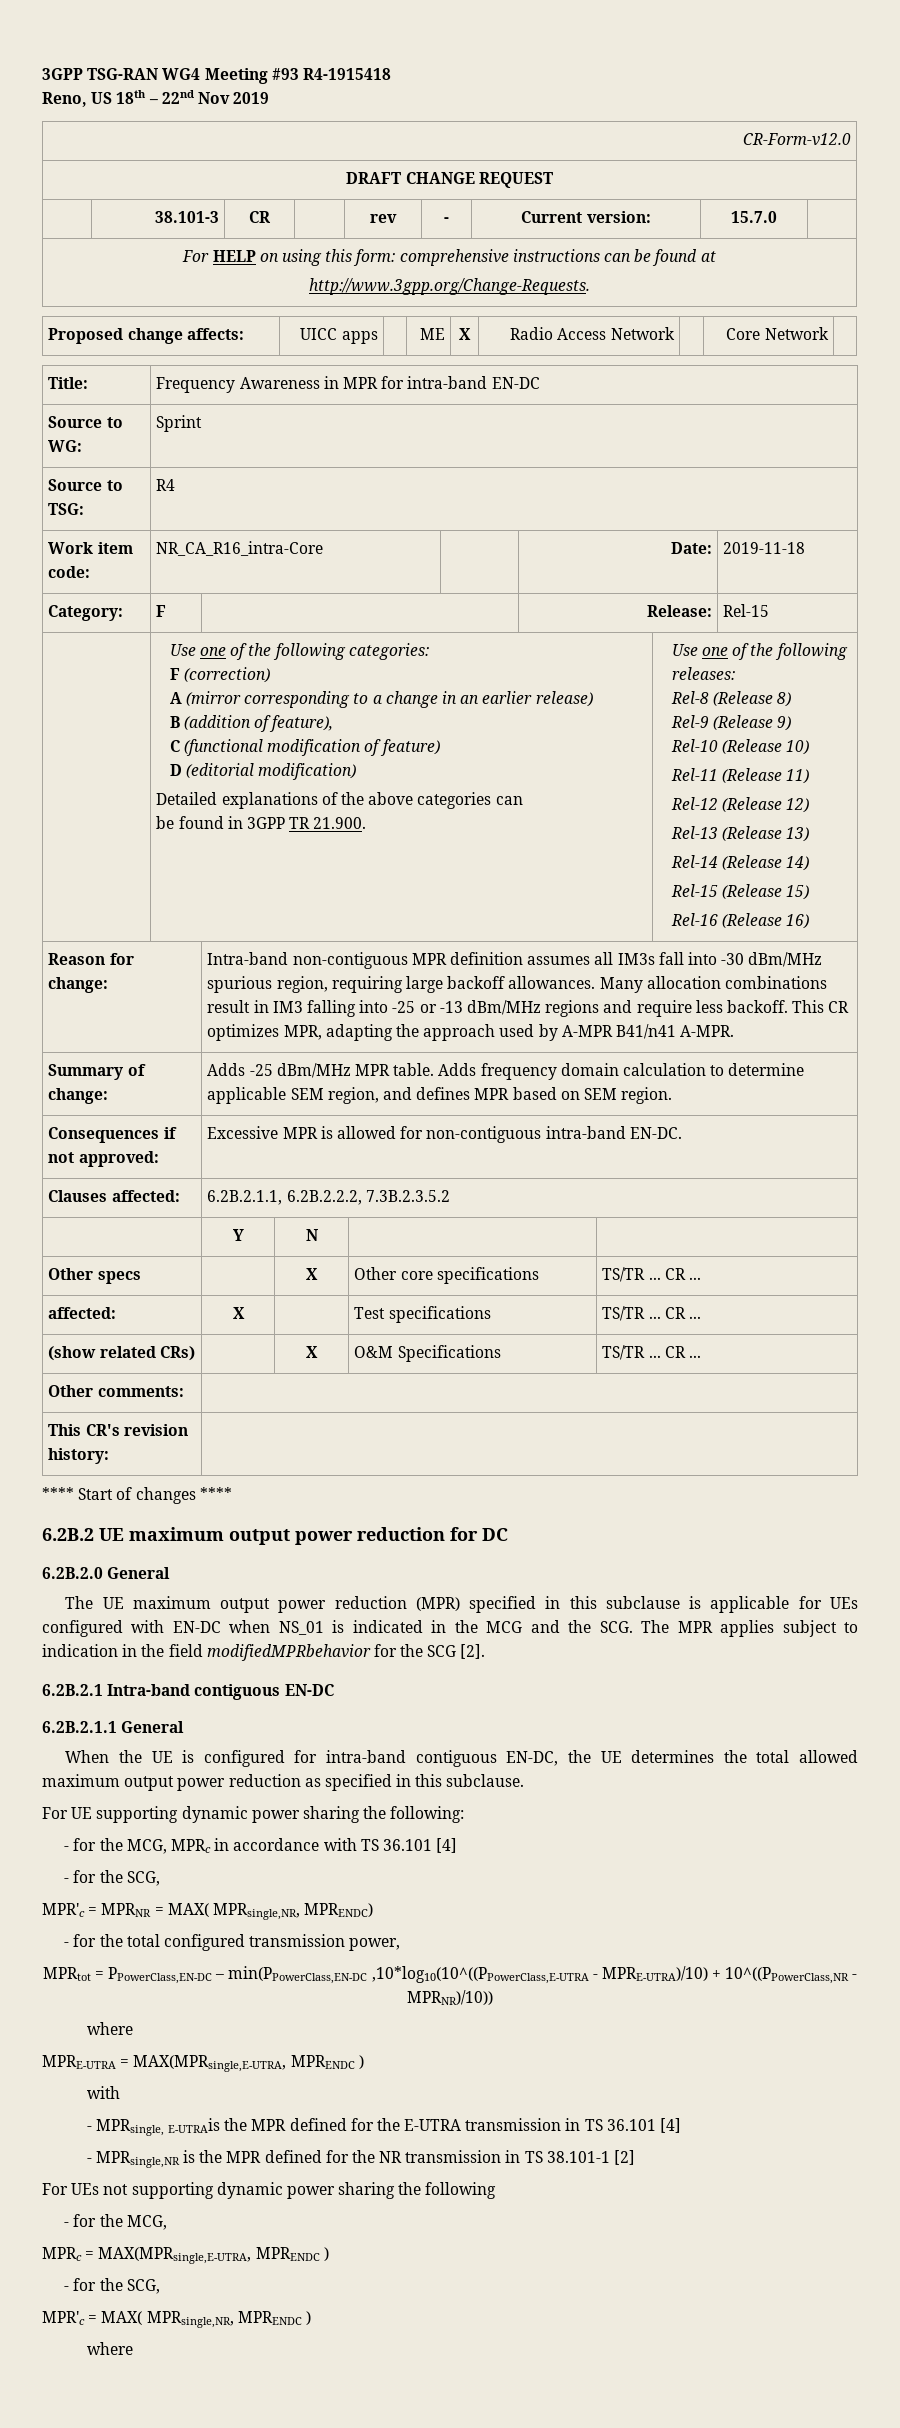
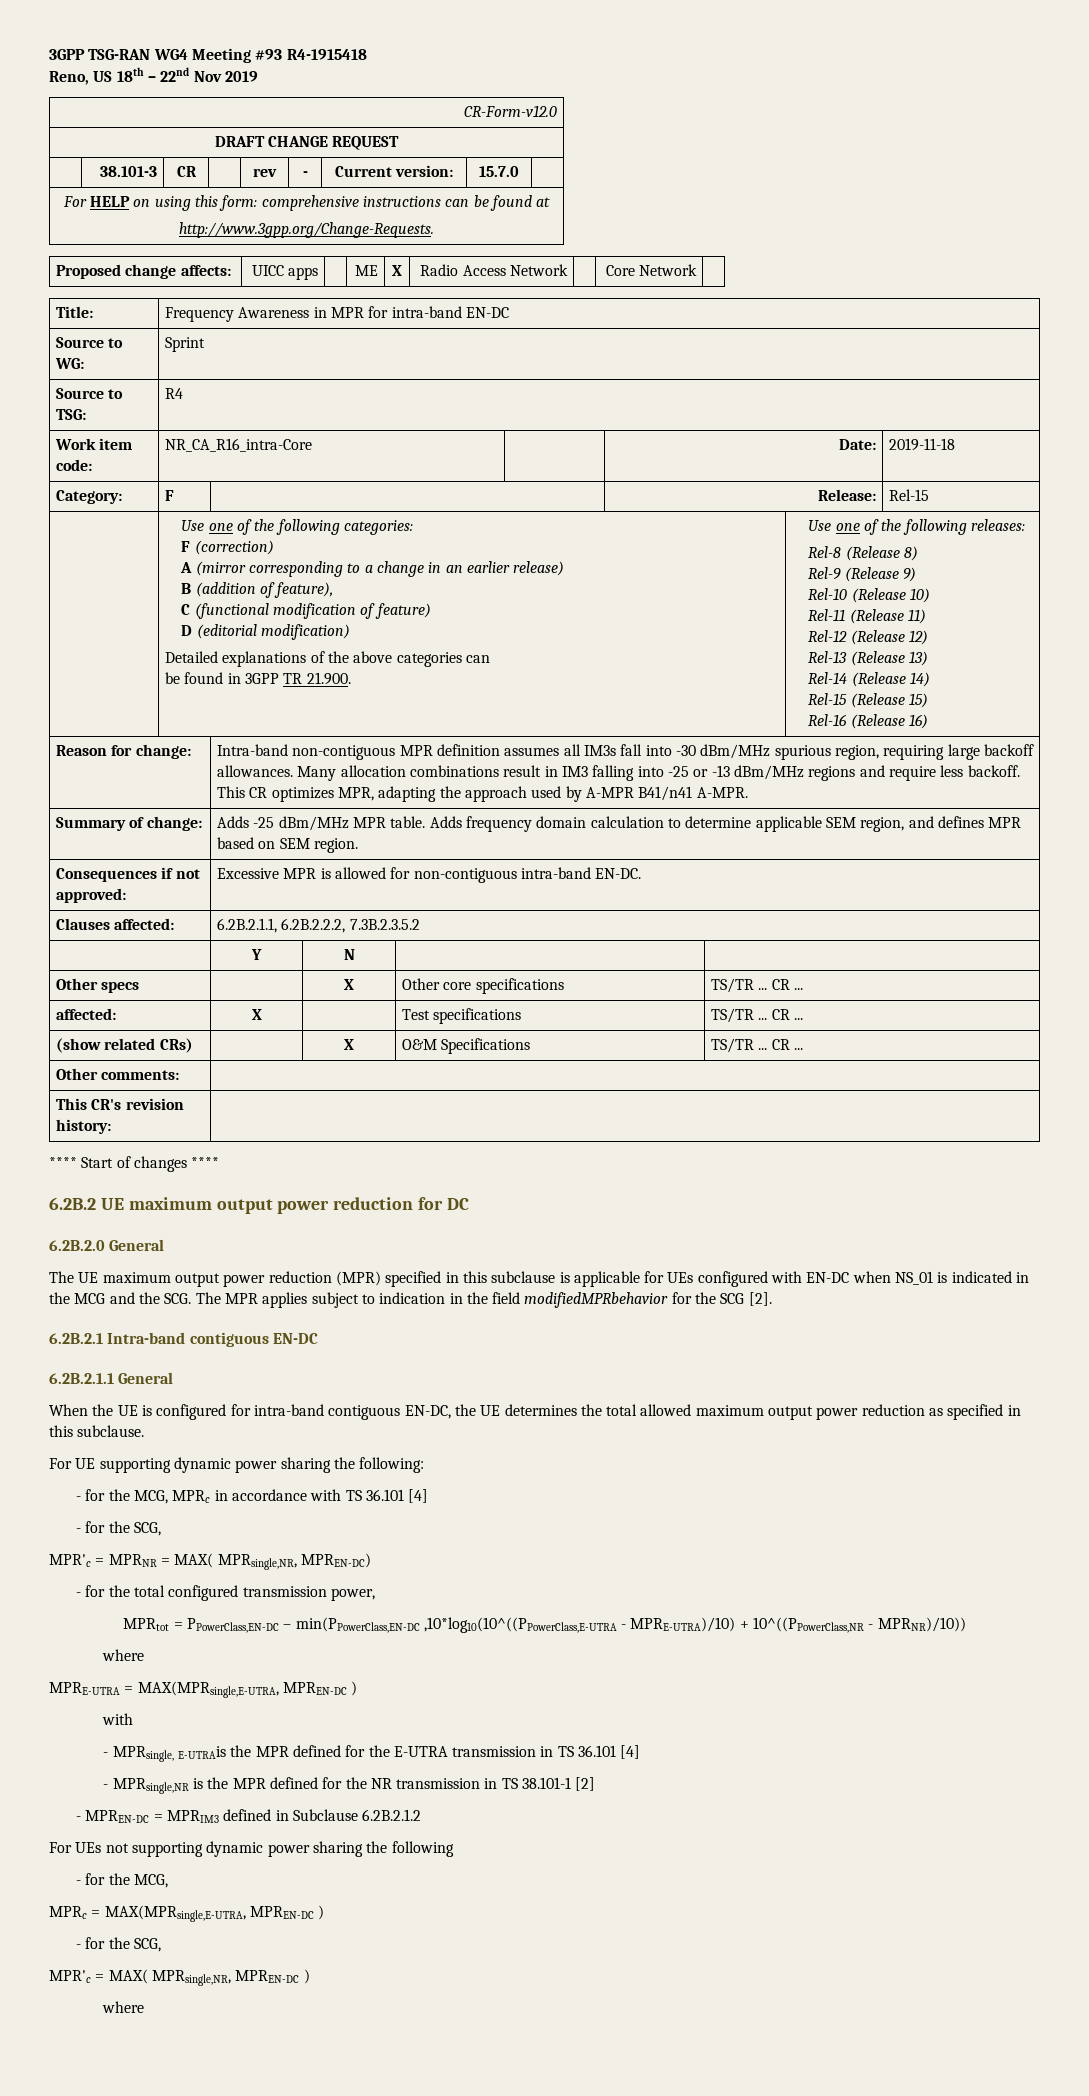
- MPR'c = MPRNR = MAX( MPRsingle,NR, MPRENDC)
+ MPR'c = MPRNR = MAX( MPRsingle,NR, MPREN-DC)
- MPRE-UTRA = MAX(MPRsingle,E-UTRA, MPRENDC )
+ MPRE-UTRA = MAX(MPRsingle,E-UTRA, MPREN-DC )
+ - MPREN-DC = MPRIM3 defined in Subclause 6.2B.2.1.2
- MPRc = MAX(MPRsingle,E-UTRA, MPRENDC )
+ MPRc = MAX(MPRsingle,E-UTRA, MPREN-DC )
- MPR'c = MAX( MPRsingle,NR, MPRENDC )
+ MPR'c = MAX( MPRsingle,NR, MPREN-DC )

